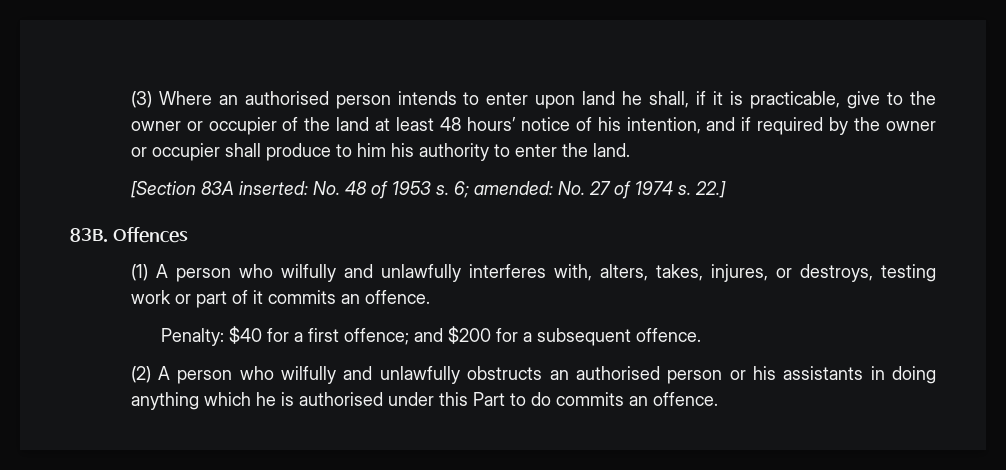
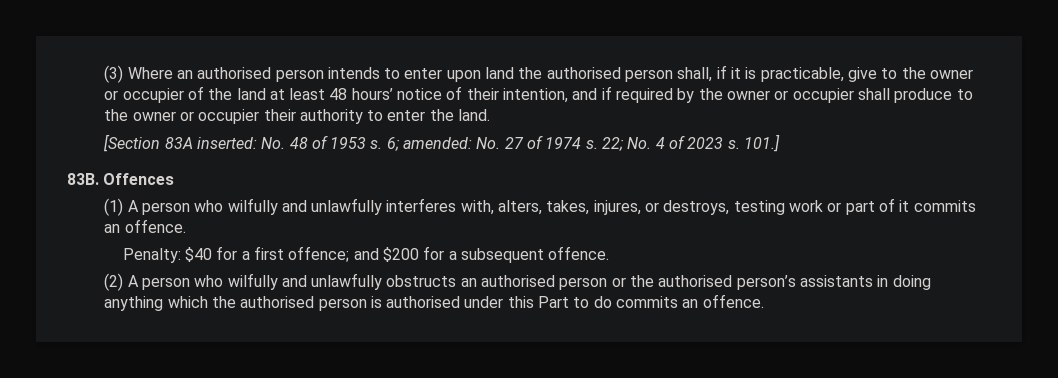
- (3) Where an authorised person intends to enter upon land he shall, if it is practicable, give to the owner or occupier of the land at least 48 hours’ notice of his intention, and if required by the owner or occupier shall produce to him his authority to enter the land.
+ (3) Where an authorised person intends to enter upon land the authorised person shall, if it is practicable, give to the owner or occupier of the land at least 48 hours’ notice of their intention, and if required by the owner or occupier shall produce to the owner or occupier their authority to enter the land.
- 22.]
+ 22; No. 4 of 2023 s. 101.]
- (2) A person who wilfully and unlawfully obstructs an authorised person or his assistants in doing anything which he is authorised under this Part to do commits an offence.
+ (2) A person who wilfully and unlawfully obstructs an authorised person or the authorised person’s assistants in doing anything which the authorised person is authorised under this Part to do commits an offence.

